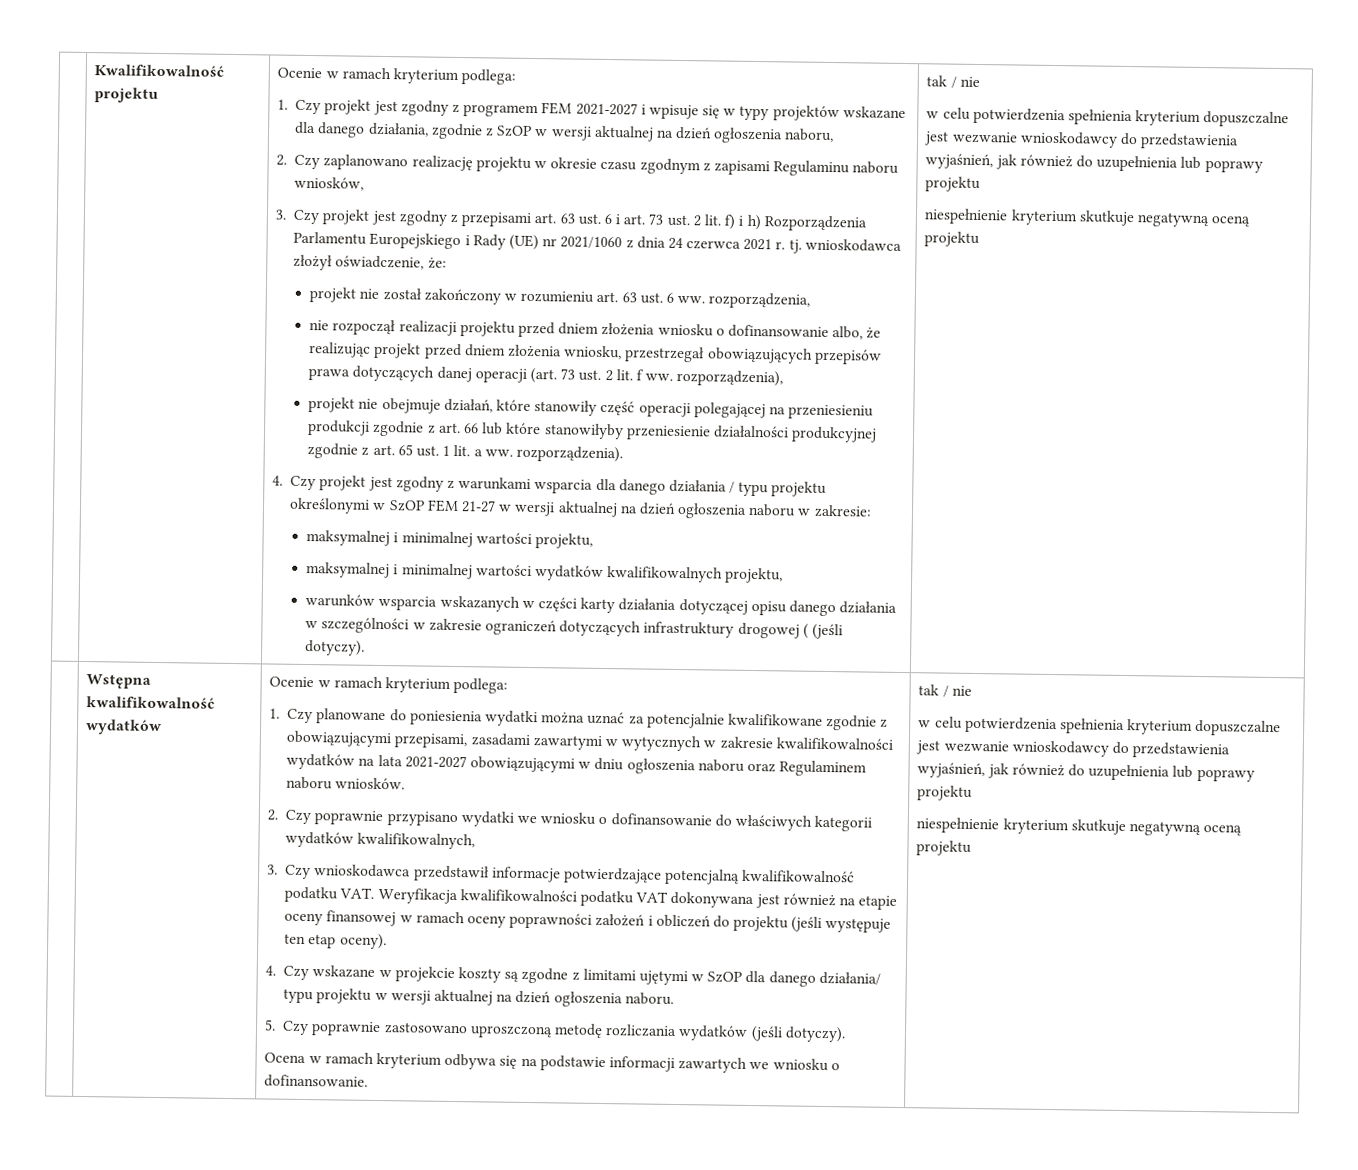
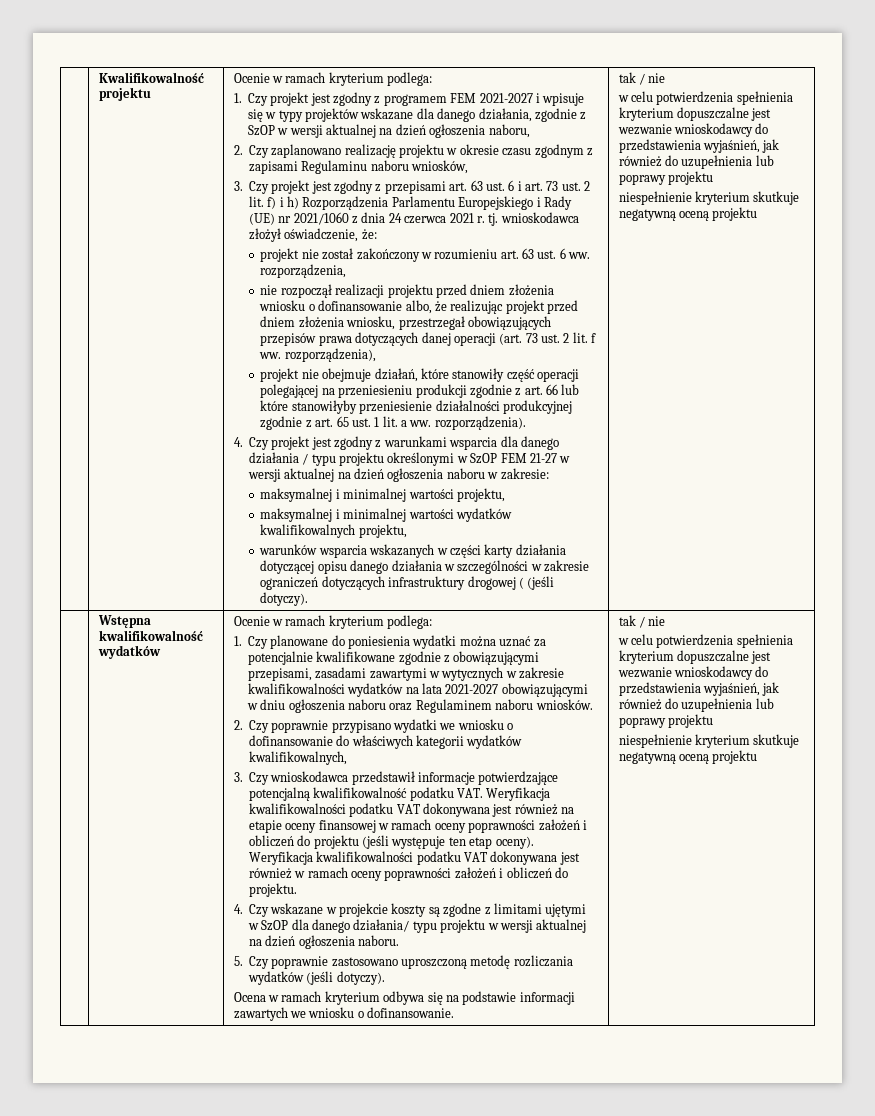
+ Weryfikacja kwalifikowalności podatku VAT dokonywana jest również w ramach oceny poprawności założeń i obliczeń do projektu.

